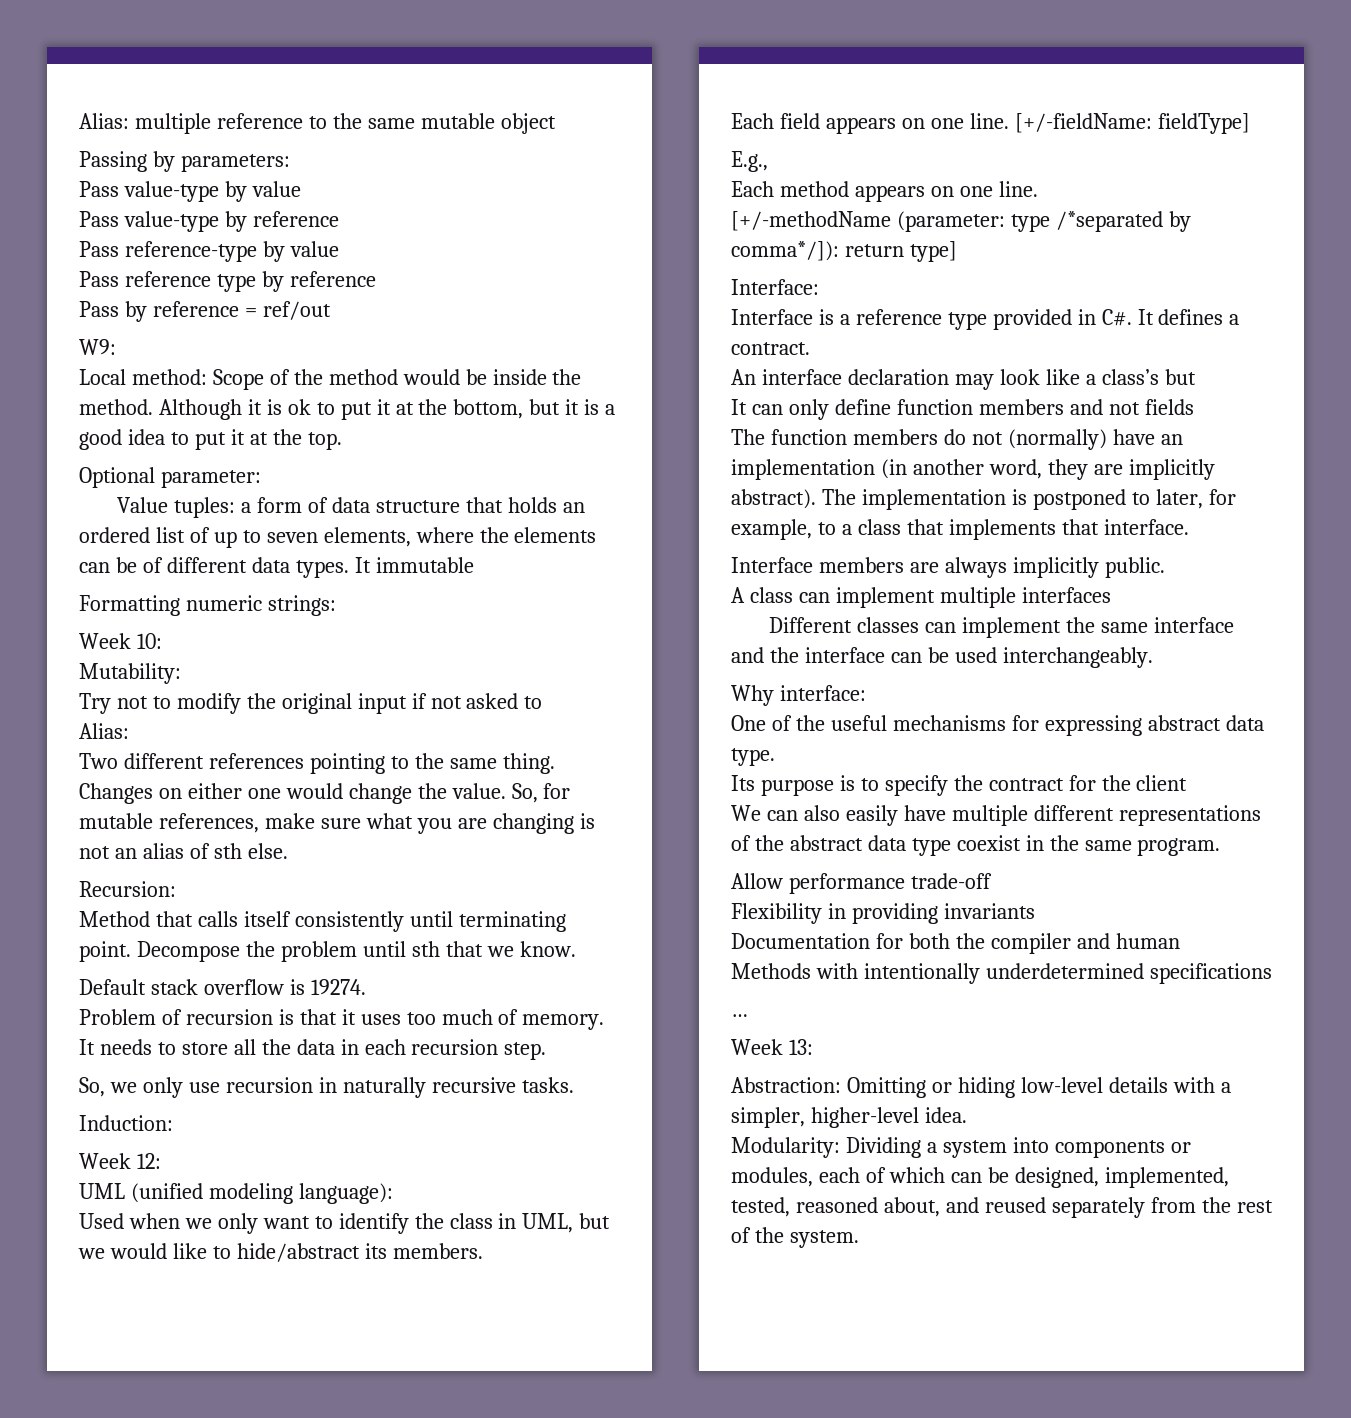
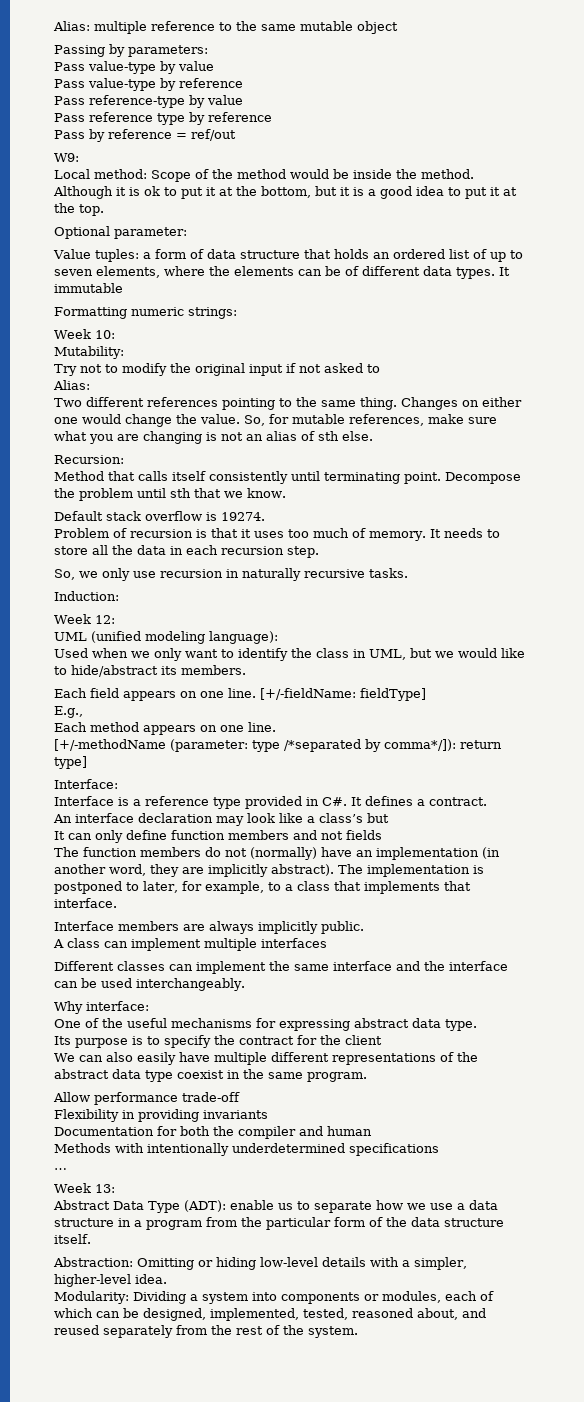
+ Abstract Data Type (ADT): enable us to separate how we use a data structure in a program from the particular form of the data structure itself.

